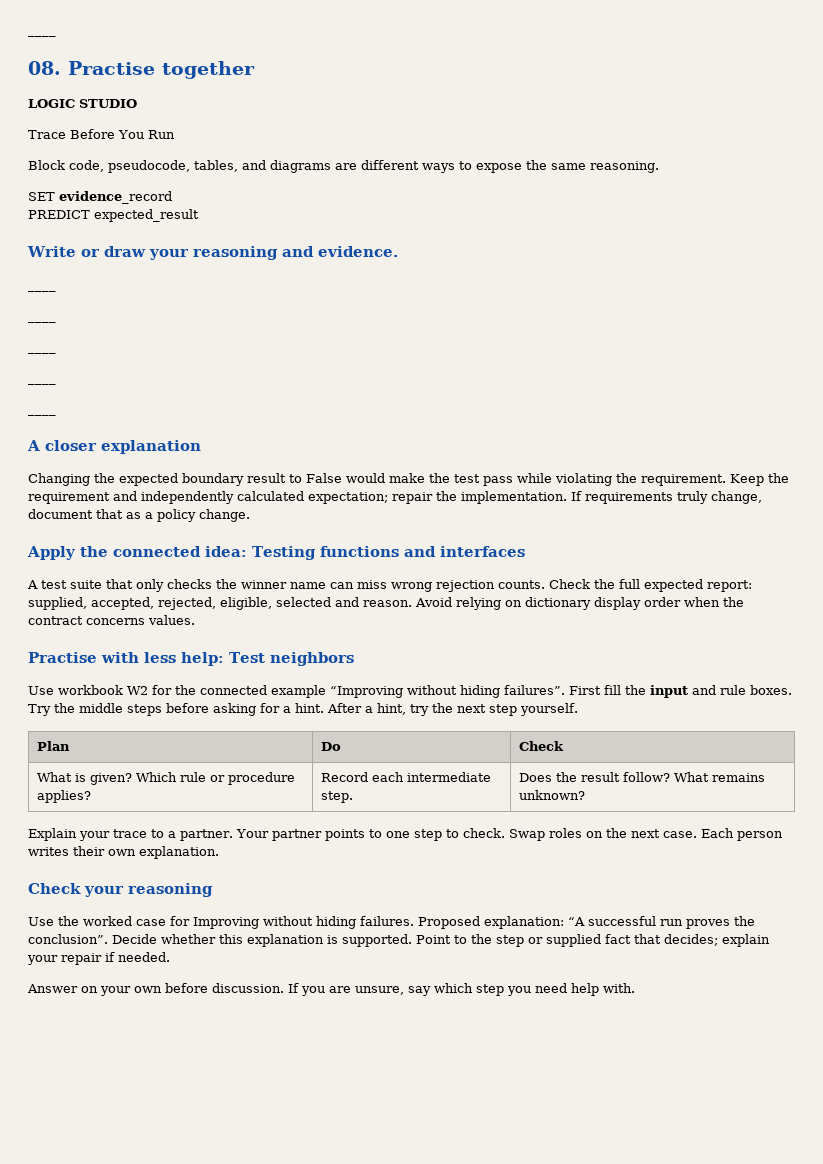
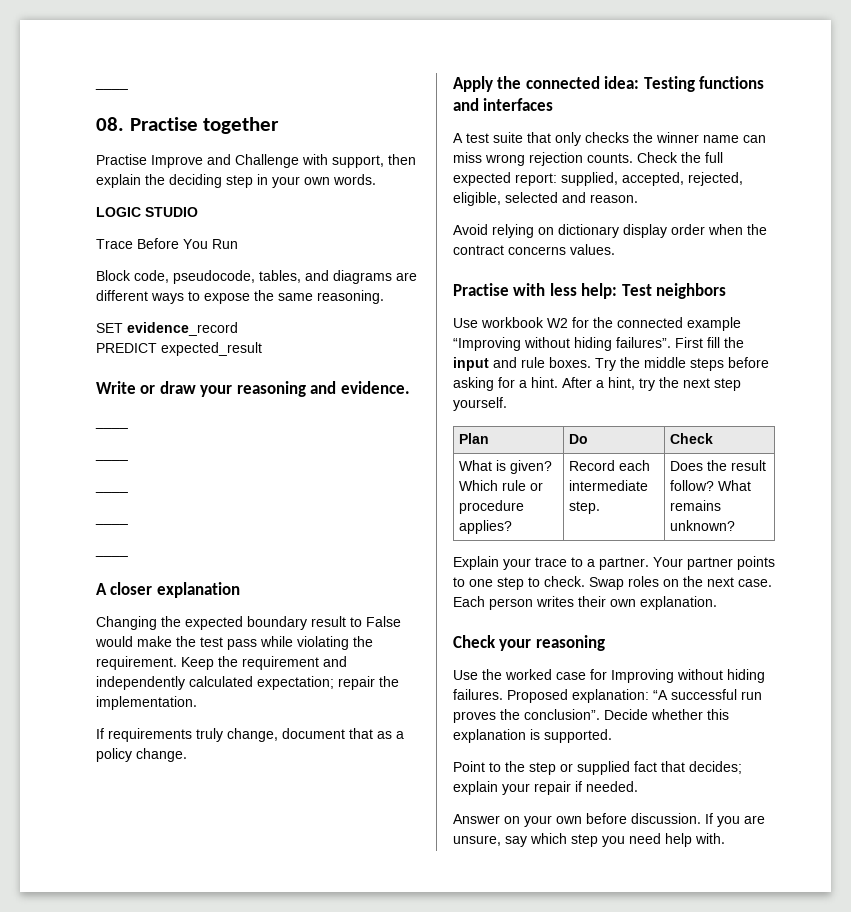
+ Practise Improve and Challenge with support, then explain the deciding step in your own words.
- Keep the requirement and independently calculated expectation; repair the implementation. If requirements truly change, document that as a policy change.
+ Keep the requirement and independently calculated expectation; repair the implementation.
+ If requirements truly change, document that as a policy change.
- Check the full expected report: supplied, accepted, rejected, eligible, selected and reason. Avoid relying on dictionary display order when the contract concerns values.
+ Check the full expected report: supplied, accepted, rejected, eligible, selected and reason.
+ Avoid relying on dictionary display order when the contract concerns values.
- Decide whether this explanation is supported. Point to the step or supplied fact that decides; explain your repair if needed.
+ Decide whether this explanation is supported.
+ Point to the step or supplied fact that decides; explain your repair if needed.

